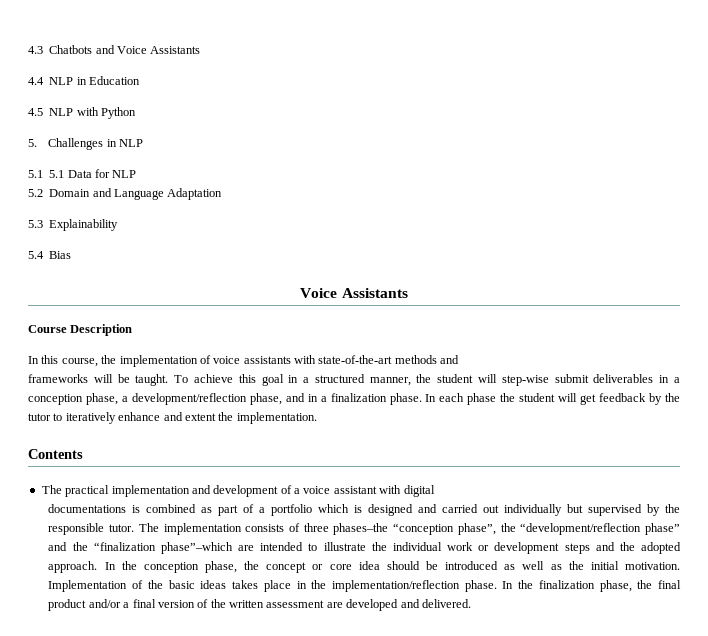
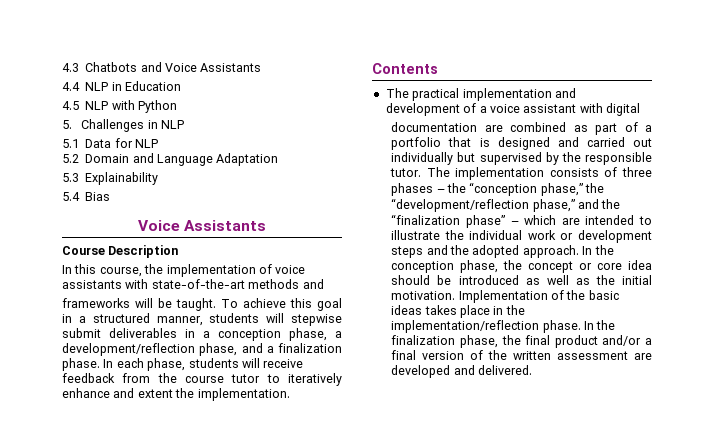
- 5.1 5.1 Data for NLP
+ 5.1 Data for NLP
- To achieve this goal in a structured manner, the student will step-wise submit deliverables in a conception phase, a development/reflection phase, and in a finalization phase.
+ To achieve this goal in a structured manner, students will stepwise submit deliverables in a conception phase, a development/reflection phase, and a finalization phase.
- In each phase the student will get feedback by the tutor to iteratively enhance and extent the implementation.
+ In each phase, students will receive feedback from the course tutor to iteratively enhance and extent the implementation.
- documentations is combined as part of a portfolio which is designed and carried out individually but supervised by the responsible tutor.
+ documentation are combined as part of a portfolio that is designed and carried out individually but supervised by the responsible tutor.
- The implementation consists of three phases–the “conception phase”, the “development/reflection phase” and the “finalization phase”–which are intended to illustrate the individual work or development steps and the adopted approach.
+ The implementation consists of three phases – the “conception phase,” the “development/reflection phase,” and the “finalization phase” – which are intended to illustrate the individual work or development steps and the adopted approach.

